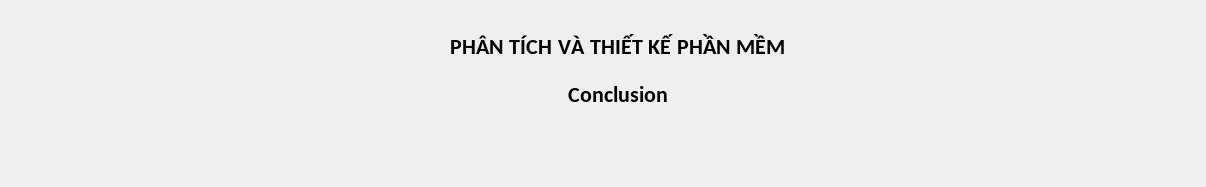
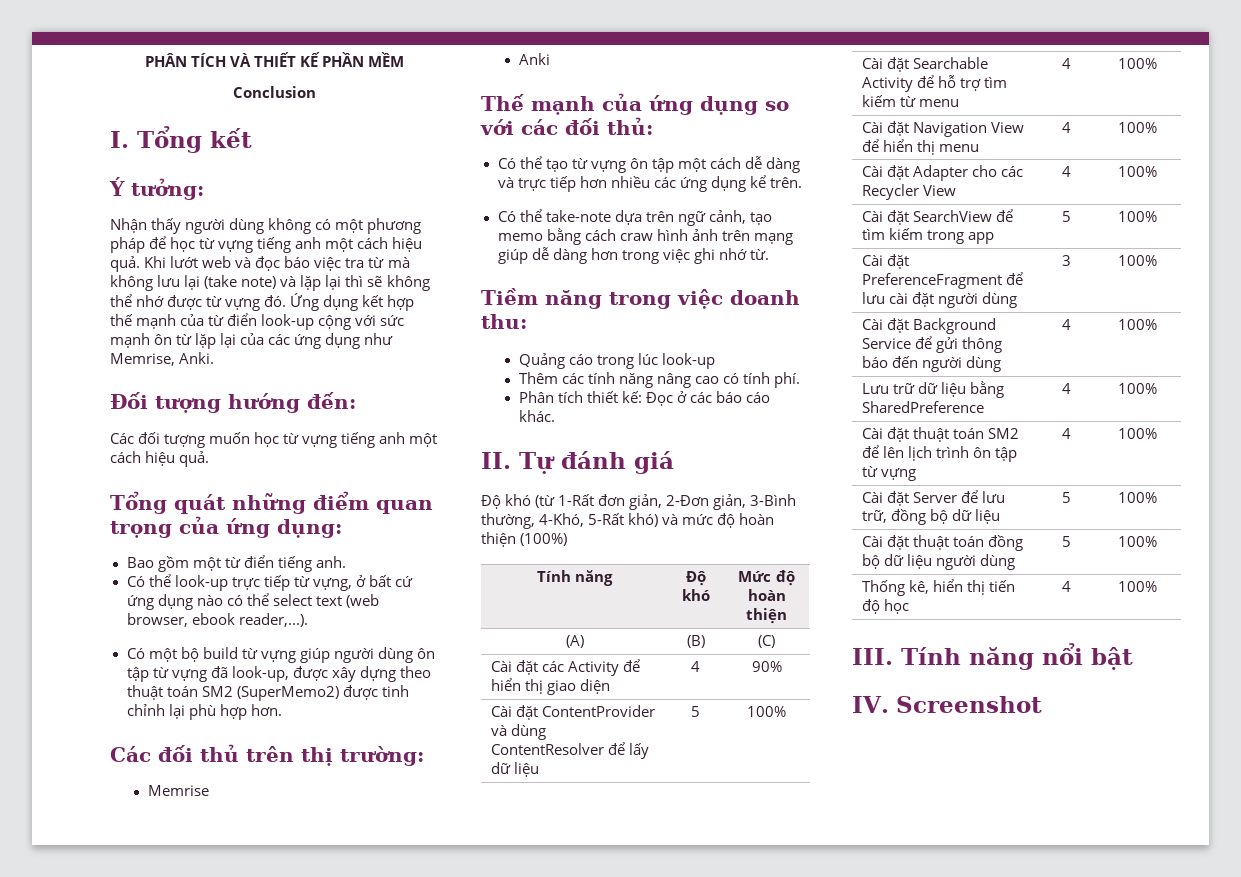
+ I. Tổng kết
+ Ý tưởng:
+ Nhận thấy người dùng không có một phương pháp để học từ vựng tiếng anh một cách hiệu quả. Khi lướt web và đọc báo việc tra từ mà không lưu lại (take note) và lặp lại thì sẽ không thể nhớ được từ vựng đó. Ứng dụng kết hợp thế mạnh của từ điển look-up cộng với sức mạnh ôn từ lặp lại của các ứng dụng như Memrise, Anki.
+ Đối tượng hướng đến:
+ Các đối tượng muốn học từ vựng tiếng anh một cách hiệu quả.
+ Tổng quát những điểm quan trọng của ứng dụng:
+ Bao gồm một từ điển tiếng anh.
+ Có thể look-up trực tiếp từ vựng, ở bất cứ ứng dụng nào có thể select text (web browser, ebook reader,...).
+ Có một bộ build từ vựng giúp người dùng ôn tập từ vựng đã look-up, được xây dựng theo thuật toán SM2 (SuperMemo2) được tinh chỉnh lại phù hợp hơn.
+ Các đối thủ trên thị trường:
+ Memrise
+ Anki
+ Thế mạnh của ứng dụng so với các đối thủ:
+ Có thể tạo từ vựng ôn tập một cách dễ dàng và trực tiếp hơn nhiều các ứng dụng kể trên.
+ Có thể take-note dựa trên ngữ cảnh, tạo memo bằng cách craw hình ảnh trên mạng giúp dễ dàng hơn trong việc ghi nhớ từ.
+ Tiềm năng trong việc doanh thu:
+ Quảng cáo trong lúc look-up
+ Thêm các tính năng nâng cao có tính phí.
+ Phân tích thiết kế: Đọc ở các báo cáo khác.
+ II. Tự đánh giá
+ Độ khó (từ 1-Rất đơn giản, 2-Đơn giản, 3-Bình thường, 4-Khó, 5-Rất khó) và mức độ hoàn thiện (100%)
+ Tính năng | Độ khó | Mức độ hoàn thiện
+ (A) | (B) | (C)
+ Cài đặt các Activity để hiển thị giao diện | 4 | 90%
+ Cài đặt ContentProvider và dùng ContentResolver để lấy dữ liệu | 5 | 100%
+ Cài đặt Searchable Activity để hỗ trợ tìm kiếm từ menu | 4 | 100%
+ Cài đặt Navigation View để hiển thị menu | 4 | 100%
+ Cài đặt Adapter cho các Recycler View | 4 | 100%
+ Cài đặt SearchView để tìm kiếm trong app | 5 | 100%
+ Cài đặt PreferenceFragment để lưu cài đặt người dùng | 3 | 100%
+ Cài đặt Background Service để gửi thông báo đến người dùng | 4 | 100%
+ Lưu trữ dữ liệu bằng SharedPreference | 4 | 100%
+ Cài đặt thuật toán SM2 để lên lịch trình ôn tập từ vựng | 4 | 100%
+ Cài đặt Server để lưu trữ, đồng bộ dữ liệu | 5 | 100%
+ Cài đặt thuật toán đồng bộ dữ liệu người dùng | 5 | 100%
+ Thống kê, hiển thị tiến độ học | 4 | 100%
+ III. Tính năng nổi bật
+ IV. Screenshot

